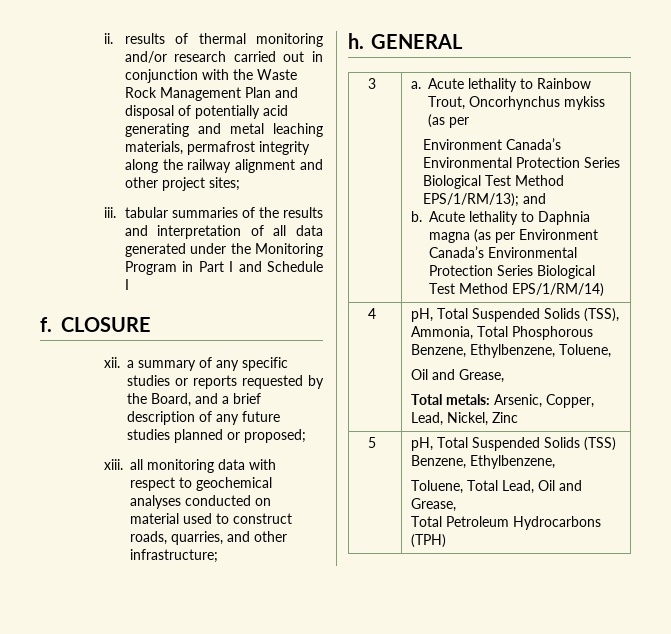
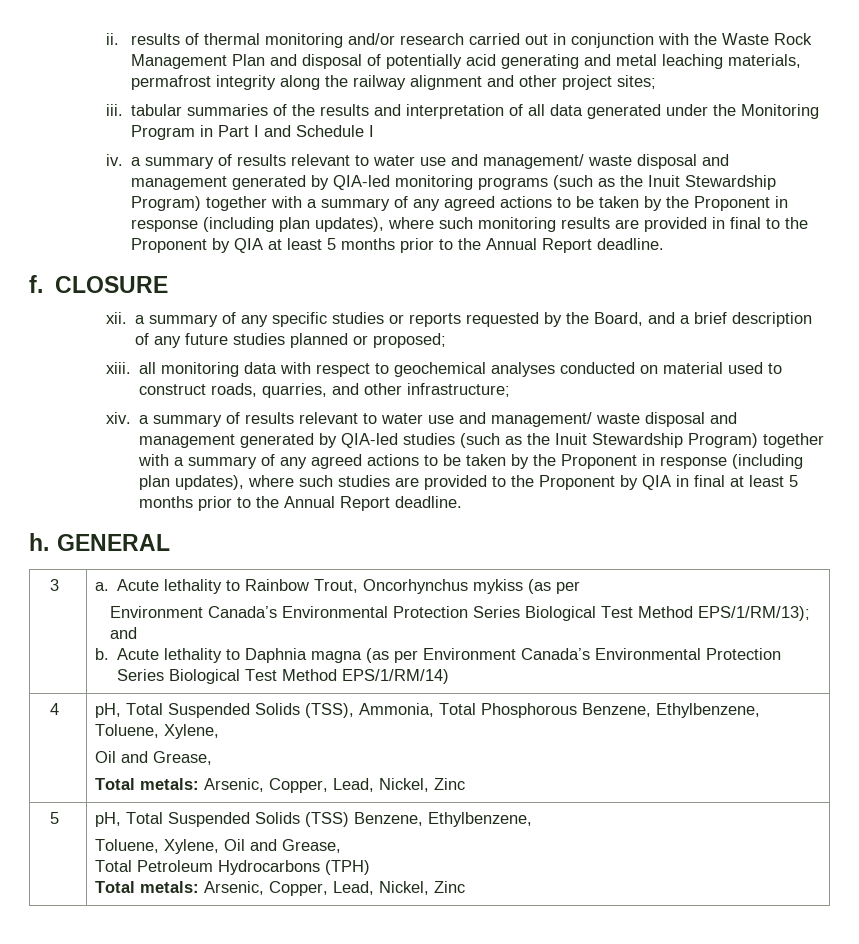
+ iv. a summary of results relevant to water use and management/ waste disposal and management generated by QIA-led monitoring programs (such as the Inuit Stewardship Program) together with a summary of any agreed actions to be taken by the Proponent in response (including plan updates), where such monitoring results are provided in final to the Proponent by QIA at least 5 months prior to the Annual Report deadline.
+ xiv. a summary of results relevant to water use and management/ waste disposal and management generated by QIA-led studies (such as the Inuit Stewardship Program) together with a summary of any agreed actions to be taken by the Proponent in response (including plan updates), where such studies are provided to the Proponent by QIA in final at least 5 months prior to the Annual Report deadline.
- 4 | pH, Total Suspended Solids (TSS), Ammonia, Total Phosphorous Benzene, Ethylbenzene, Toluene,
+ 4 | pH, Total Suspended Solids (TSS), Ammonia, Total Phosphorous Benzene, Ethylbenzene, Toluene, Xylene,
  5 | pH, Total Suspended Solids (TSS) Benzene, Ethylbenzene,
- Toluene, Total Lead, Oil and Grease,
+ Toluene, Xylene, Oil and Grease,
  Total Petroleum Hydrocarbons (TPH)
+ Total metals: Arsenic, Copper, Lead, Nickel, Zinc

